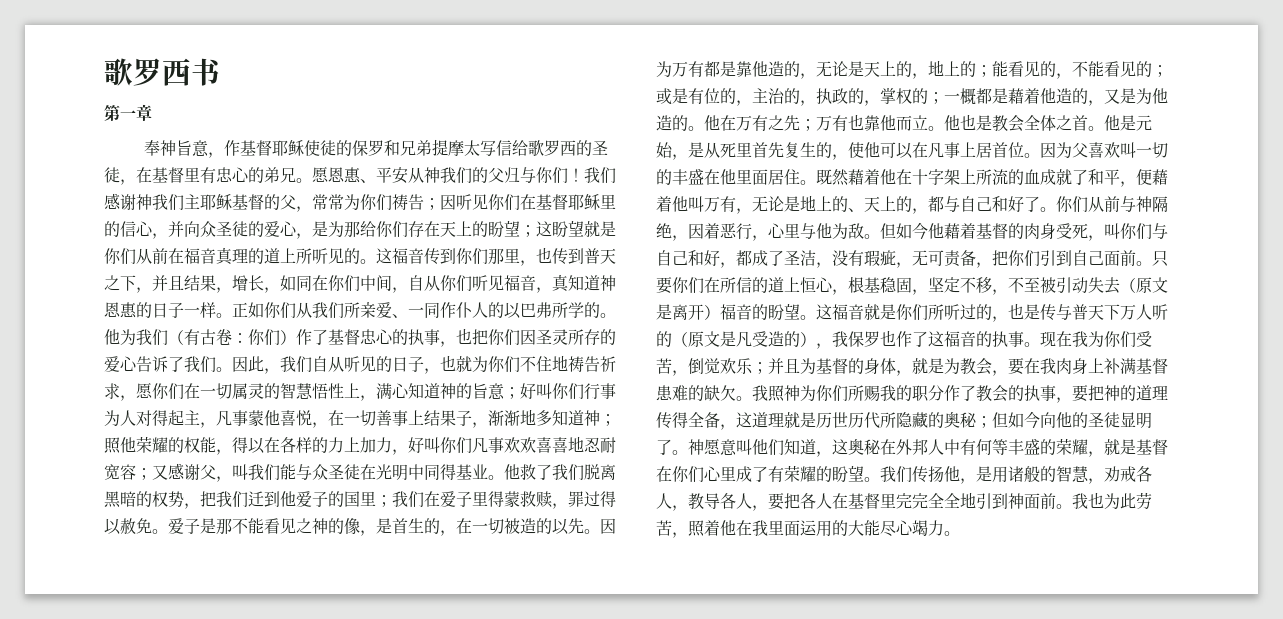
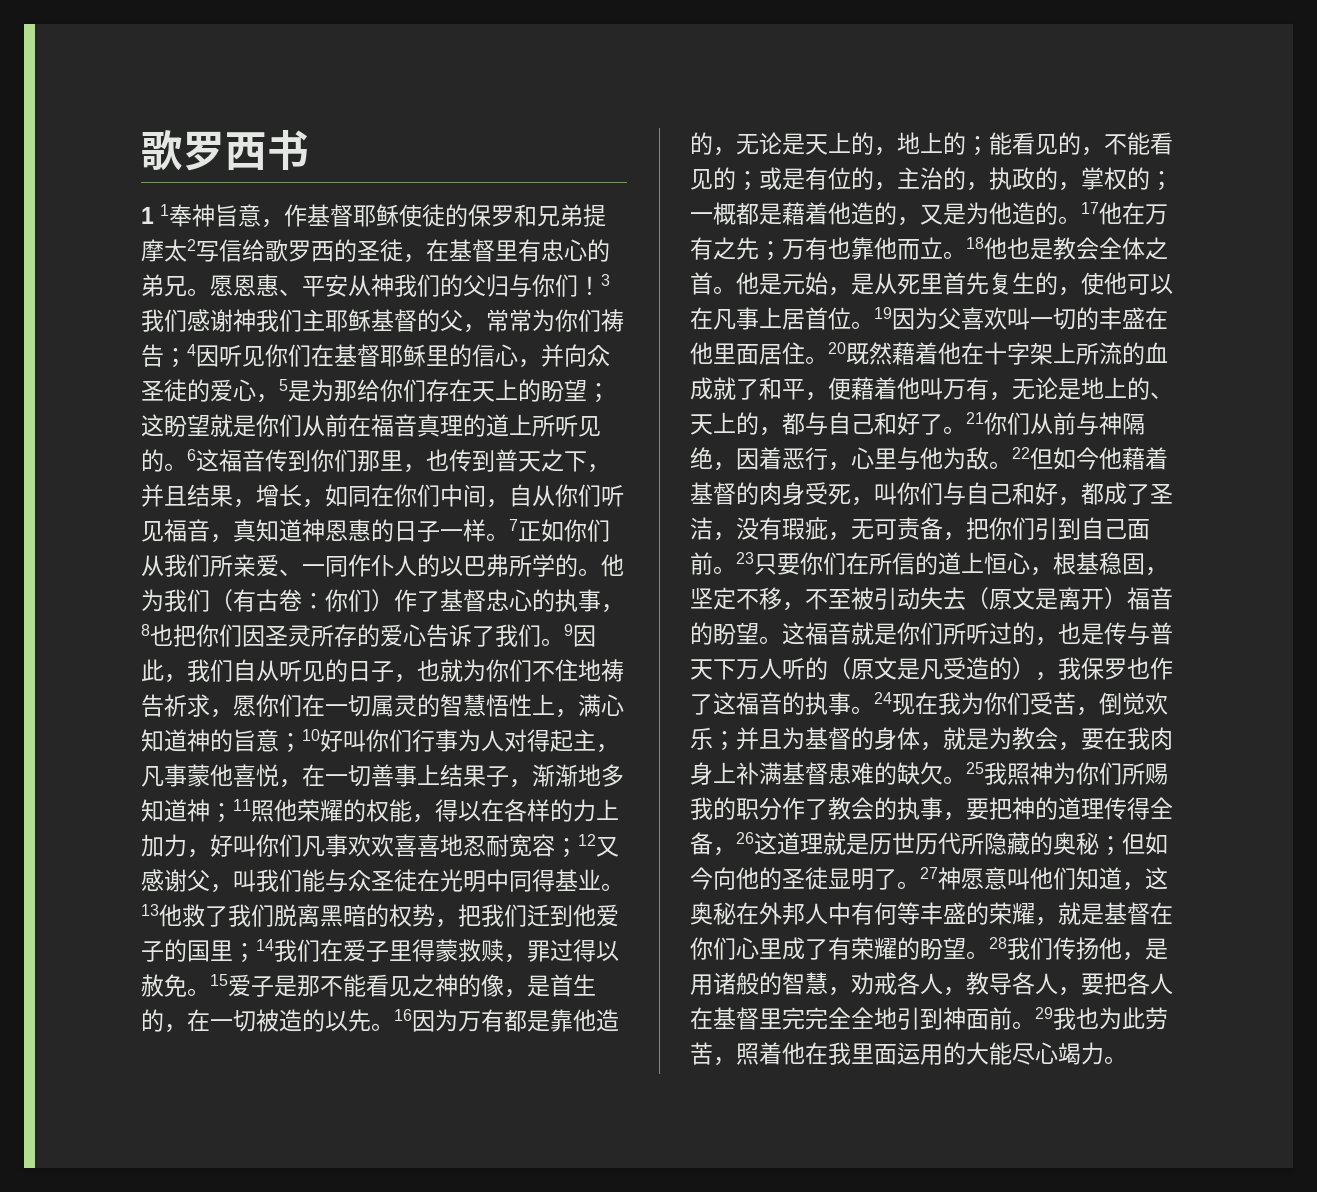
- 第一章
- 奉神旨意，作基督耶稣使徒的保罗和兄弟提摩太写信给歌罗西的圣徒，在基督里有忠心的弟兄。
+ 1 1奉神旨意，作基督耶稣使徒的保罗和兄弟提摩太2写信给歌罗西的圣徒，在基督里有忠心的弟兄。
- 我们感谢神我们主耶稣基督的父，常常为你们祷告；因听见你们在基督耶稣里的信心，并向众圣徒的爱心，是为那给你们存在天上的盼望；这盼望就是你们从前在福音真理的道上所听见的。
+ 3我们感谢神我们主耶稣基督的父，常常为你们祷告；4因听见你们在基督耶稣里的信心，并向众圣徒的爱心，5是为那给你们存在天上的盼望；这盼望就是你们从前在福音真理的道上所听见的。
- 这福音传到你们那里，也传到普天之下，并且结果，增长，如同在你们中间，自从你们听见福音，真知道神恩惠的日子一样。
+ 6这福音传到你们那里，也传到普天之下，并且结果，增长，如同在你们中间，自从你们听见福音，真知道神恩惠的日子一样。
- 正如你们从我们所亲爱、一同作仆人的以巴弗所学的。
+ 7正如你们从我们所亲爱、一同作仆人的以巴弗所学的。
- 他为我们（有古卷：你们）作了基督忠心的执事，也把你们因圣灵所存的爱心告诉了我们。
+ 他为我们（有古卷：你们）作了基督忠心的执事，8也把你们因圣灵所存的爱心告诉了我们。
- 因此，我们自从听见的日子，也就为你们不住地祷告祈求，愿你们在一切属灵的智慧悟性上，满心知道神的旨意；
+ 9因此，我们自从听见的日子，也就为你们不住地祷告祈求，愿你们在一切属灵的智慧悟性上，满心知道神的旨意；
- 好叫你们行事为人对得起主，凡事蒙他喜悦，在一切善事上结果子，渐渐地多知道神；
+ 10好叫你们行事为人对得起主，凡事蒙他喜悦，在一切善事上结果子，渐渐地多知道神；
- 照他荣耀的权能，得以在各样的力上加力，好叫你们凡事欢欢喜喜地忍耐宽容；
+ 11照他荣耀的权能，得以在各样的力上加力，好叫你们凡事欢欢喜喜地忍耐宽容；
- 又感谢父，叫我们能与众圣徒在光明中同得基业。
+ 12又感谢父，叫我们能与众圣徒在光明中同得基业。
- 他救了我们脱离黑暗的权势，把我们迁到他爱子的国里；我们在爱子里得蒙救赎，罪过得以赦免。
+ 13他救了我们脱离黑暗的权势，把我们迁到他爱子的国里；14我们在爱子里得蒙救赎，罪过得以赦免。
- 爱子是那不能看见之神的像，是首生的，在一切被造的以先。
+ 15爱子是那不能看见之神的像，是首生的，在一切被造的以先。
- 因为万有都是靠他造的，无论是天上的，地上的；能看见的，不能看见的；或是有位的，主治的，执政的，掌权的；一概都是藉着他造的，又是为他造的。
+ 16因为万有都是靠他造的，无论是天上的，地上的；能看见的，不能看见的；或是有位的，主治的，执政的，掌权的；一概都是藉着他造的，又是为他造的。
- 他在万有之先；万有也靠他而立。
+ 17他在万有之先；万有也靠他而立。
- 他也是教会全体之首。
+ 18他也是教会全体之首。
- 因为父喜欢叫一切的丰盛在他里面居住。
+ 19因为父喜欢叫一切的丰盛在他里面居住。
- 既然藉着他在十字架上所流的血成就了和平，便藉着他叫万有，无论是地上的、天上的，都与自己和好了。
+ 20既然藉着他在十字架上所流的血成就了和平，便藉着他叫万有，无论是地上的、天上的，都与自己和好了。
- 你们从前与神隔绝，因着恶行，心里与他为敌。
+ 21你们从前与神隔绝，因着恶行，心里与他为敌。
- 但如今他藉着基督的肉身受死，叫你们与自己和好，都成了圣洁，没有瑕疵，无可责备，把你们引到自己面前。
+ 22但如今他藉着基督的肉身受死，叫你们与自己和好，都成了圣洁，没有瑕疵，无可责备，把你们引到自己面前。
- 只要你们在所信的道上恒心，根基稳固，坚定不移，不至被引动失去（原文是离开）福音的盼望。
+ 23只要你们在所信的道上恒心，根基稳固，坚定不移，不至被引动失去（原文是离开）福音的盼望。
- 现在我为你们受苦，倒觉欢乐；并且为基督的身体，就是为教会，要在我肉身上补满基督患难的缺欠。
+ 24现在我为你们受苦，倒觉欢乐；并且为基督的身体，就是为教会，要在我肉身上补满基督患难的缺欠。
- 我照神为你们所赐我的职分作了教会的执事，要把神的道理传得全备，这道理就是历世历代所隐藏的奥秘；但如今向他的圣徒显明了。
+ 25我照神为你们所赐我的职分作了教会的执事，要把神的道理传得全备，26这道理就是历世历代所隐藏的奥秘；但如今向他的圣徒显明了。
- 神愿意叫他们知道，这奥秘在外邦人中有何等丰盛的荣耀，就是基督在你们心里成了有荣耀的盼望。
+ 27神愿意叫他们知道，这奥秘在外邦人中有何等丰盛的荣耀，就是基督在你们心里成了有荣耀的盼望。
- 我们传扬他，是用诸般的智慧，劝戒各人，教导各人，要把各人在基督里完完全全地引到神面前。
+ 28我们传扬他，是用诸般的智慧，劝戒各人，教导各人，要把各人在基督里完完全全地引到神面前。
- 我也为此劳苦，照着他在我里面运用的大能尽心竭力。
+ 29我也为此劳苦，照着他在我里面运用的大能尽心竭力。

